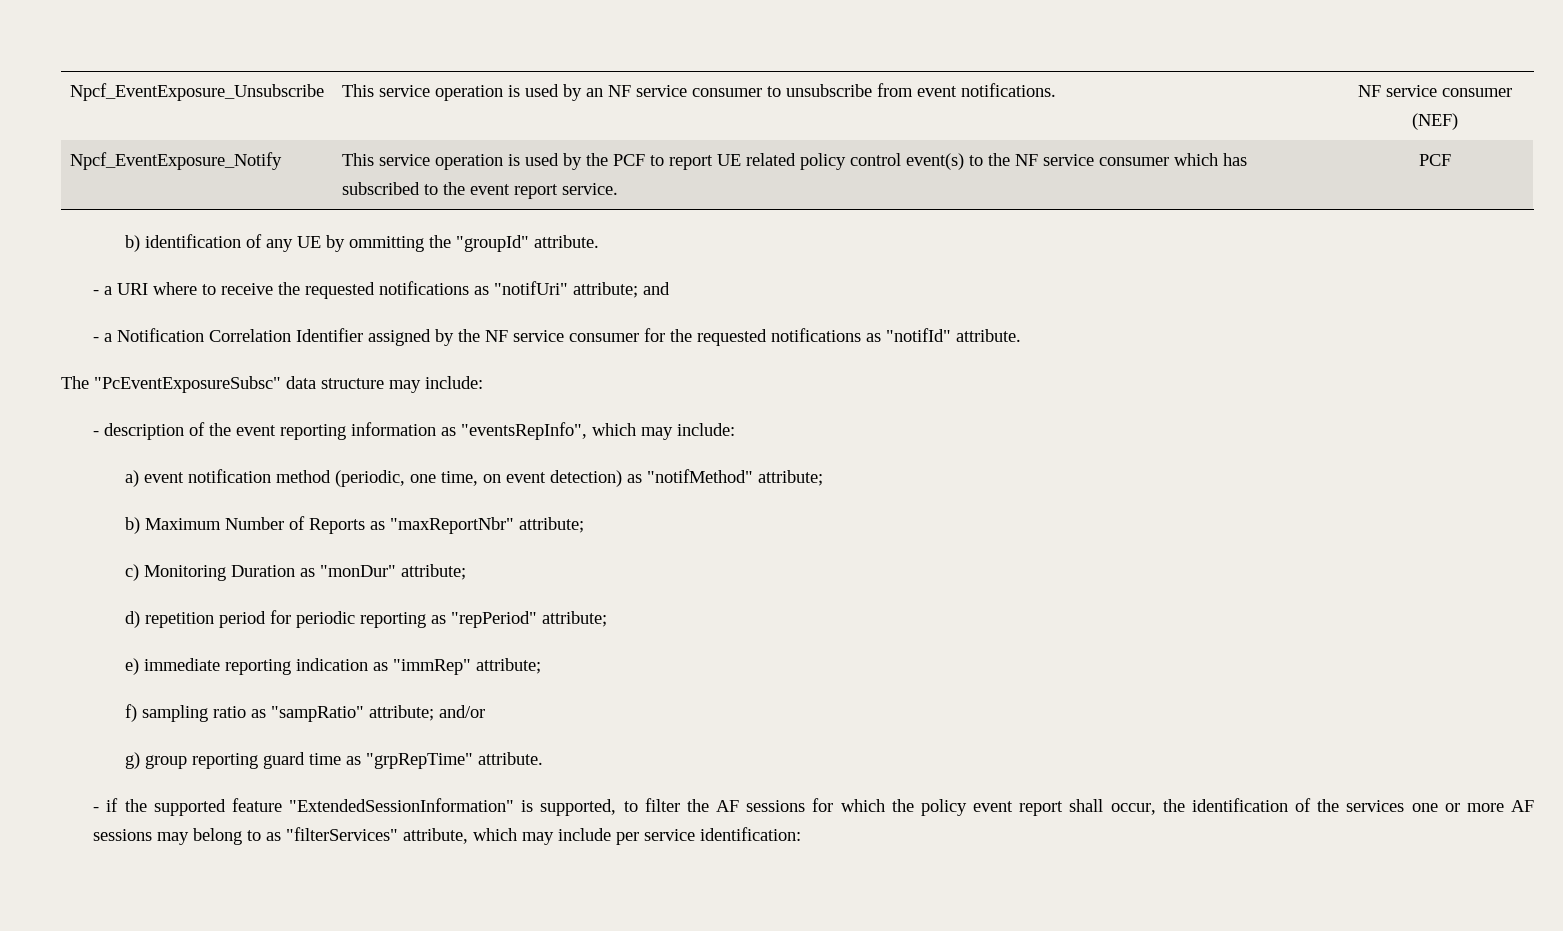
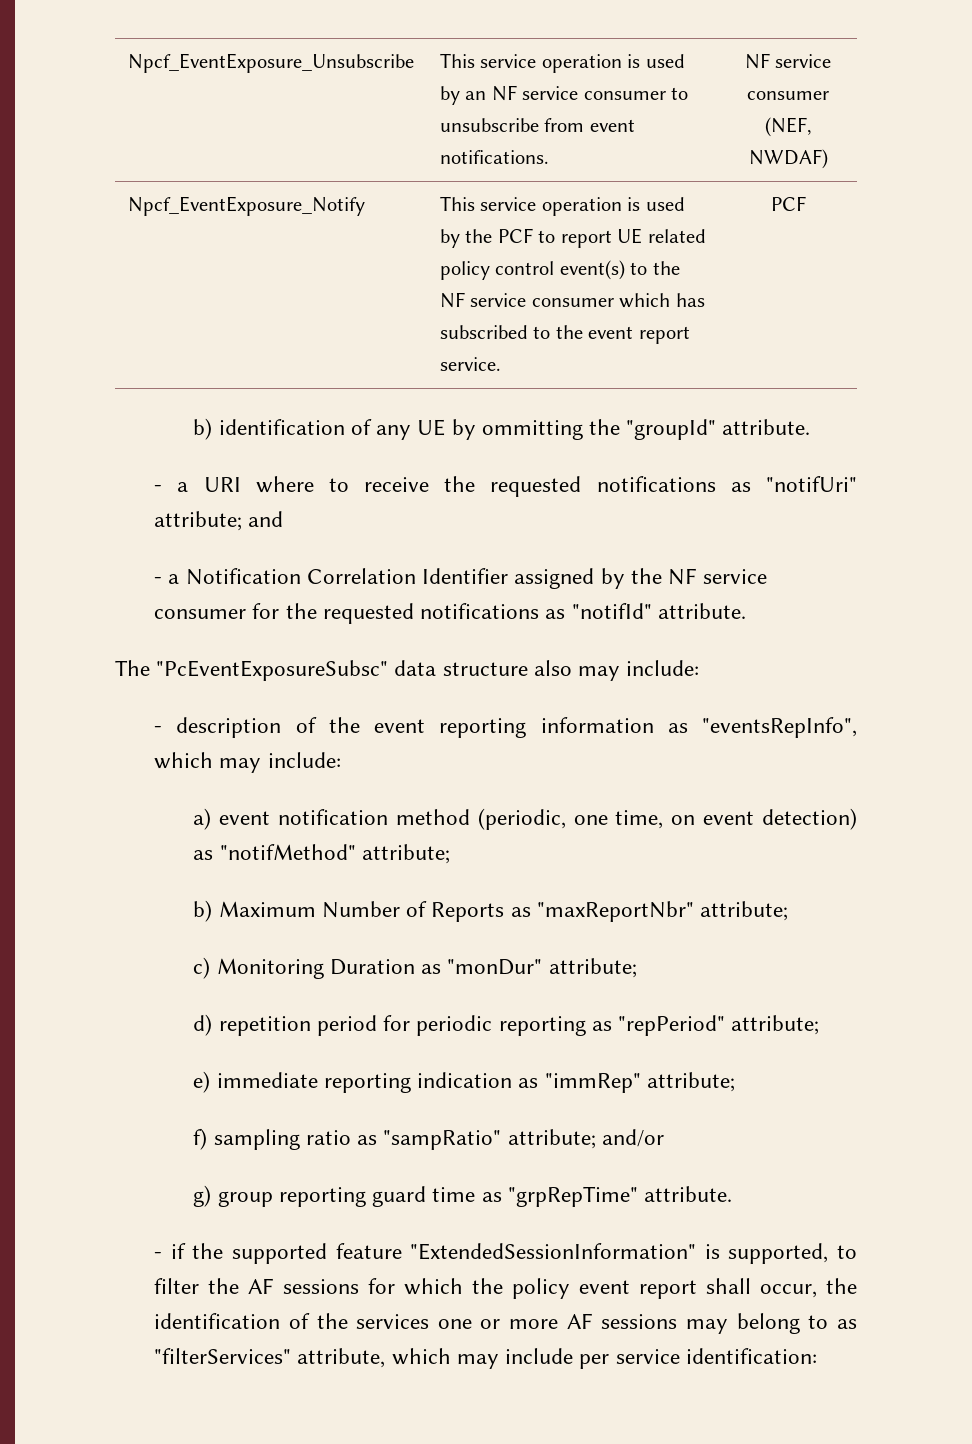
- Npcf_EventExposure_Unsubscribe | This service operation is used by an NF service consumer to unsubscribe from event notifications. | NF service consumer (NEF)
+ Npcf_EventExposure_Unsubscribe | This service operation is used by an NF service consumer to unsubscribe from event notifications. | NF service consumer (NEF, NWDAF)
- The "PcEventExposureSubsc" data structure may include:
+ The "PcEventExposureSubsc" data structure also may include:

